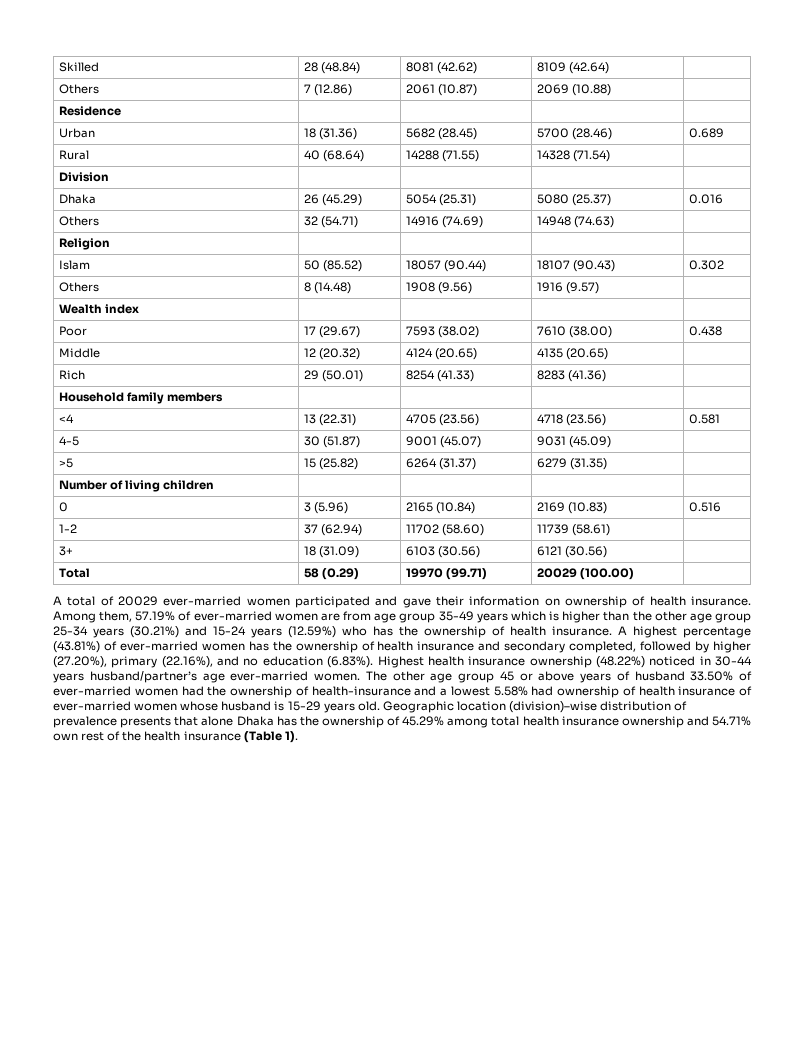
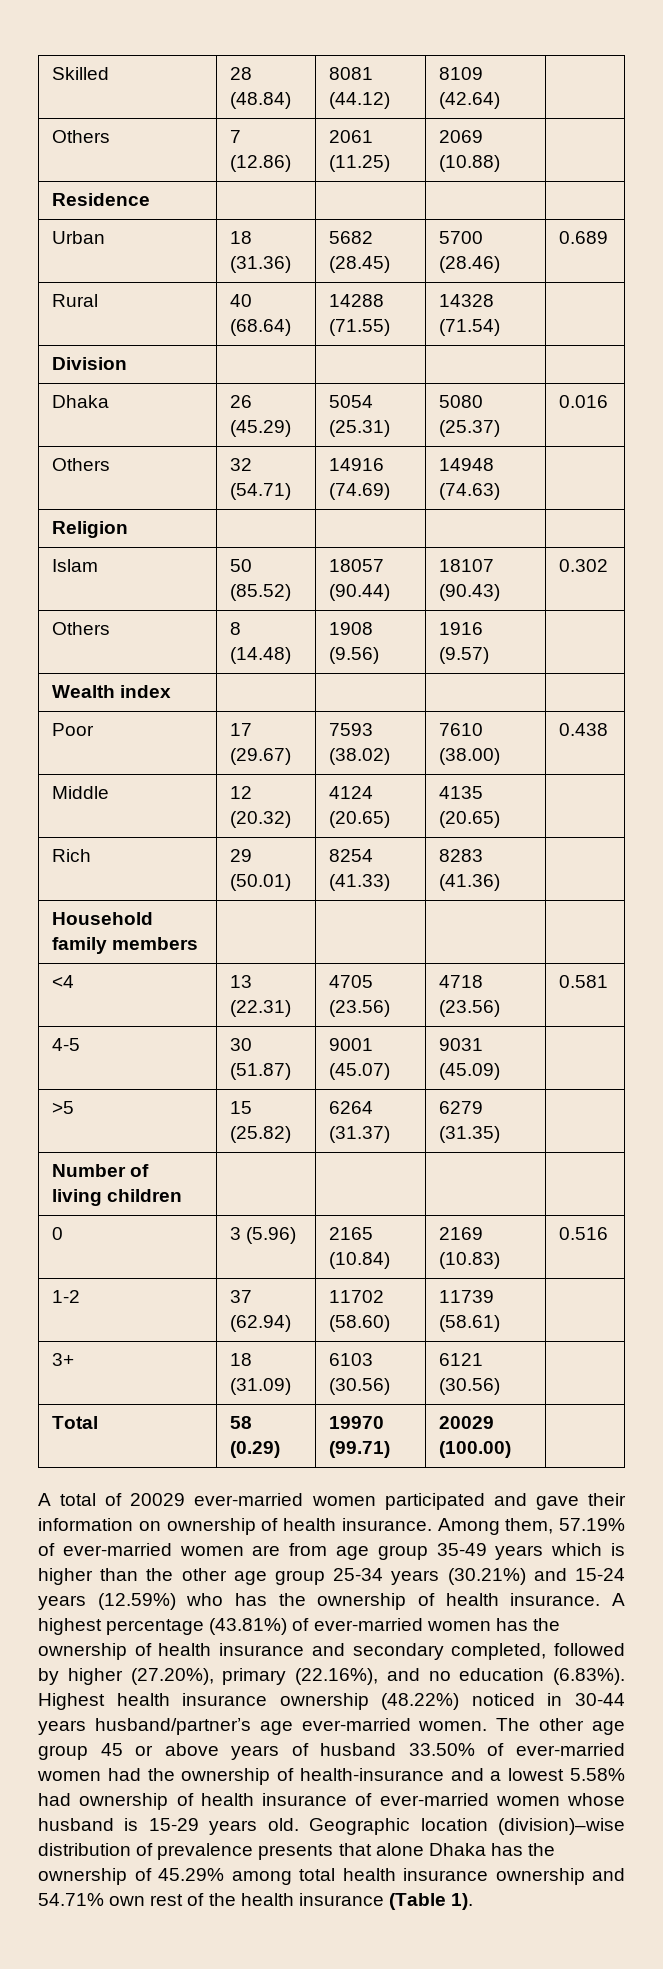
- Skilled | 28 (48.84) | 8081 (42.62) | 8109 (42.64) |
+ Skilled | 28 (48.84) | 8081 (44.12) | 8109 (42.64) |
- Others | 7 (12.86) | 2061 (10.87) | 2069 (10.88) |
+ Others | 7 (12.86) | 2061 (11.25) | 2069 (10.88) |

